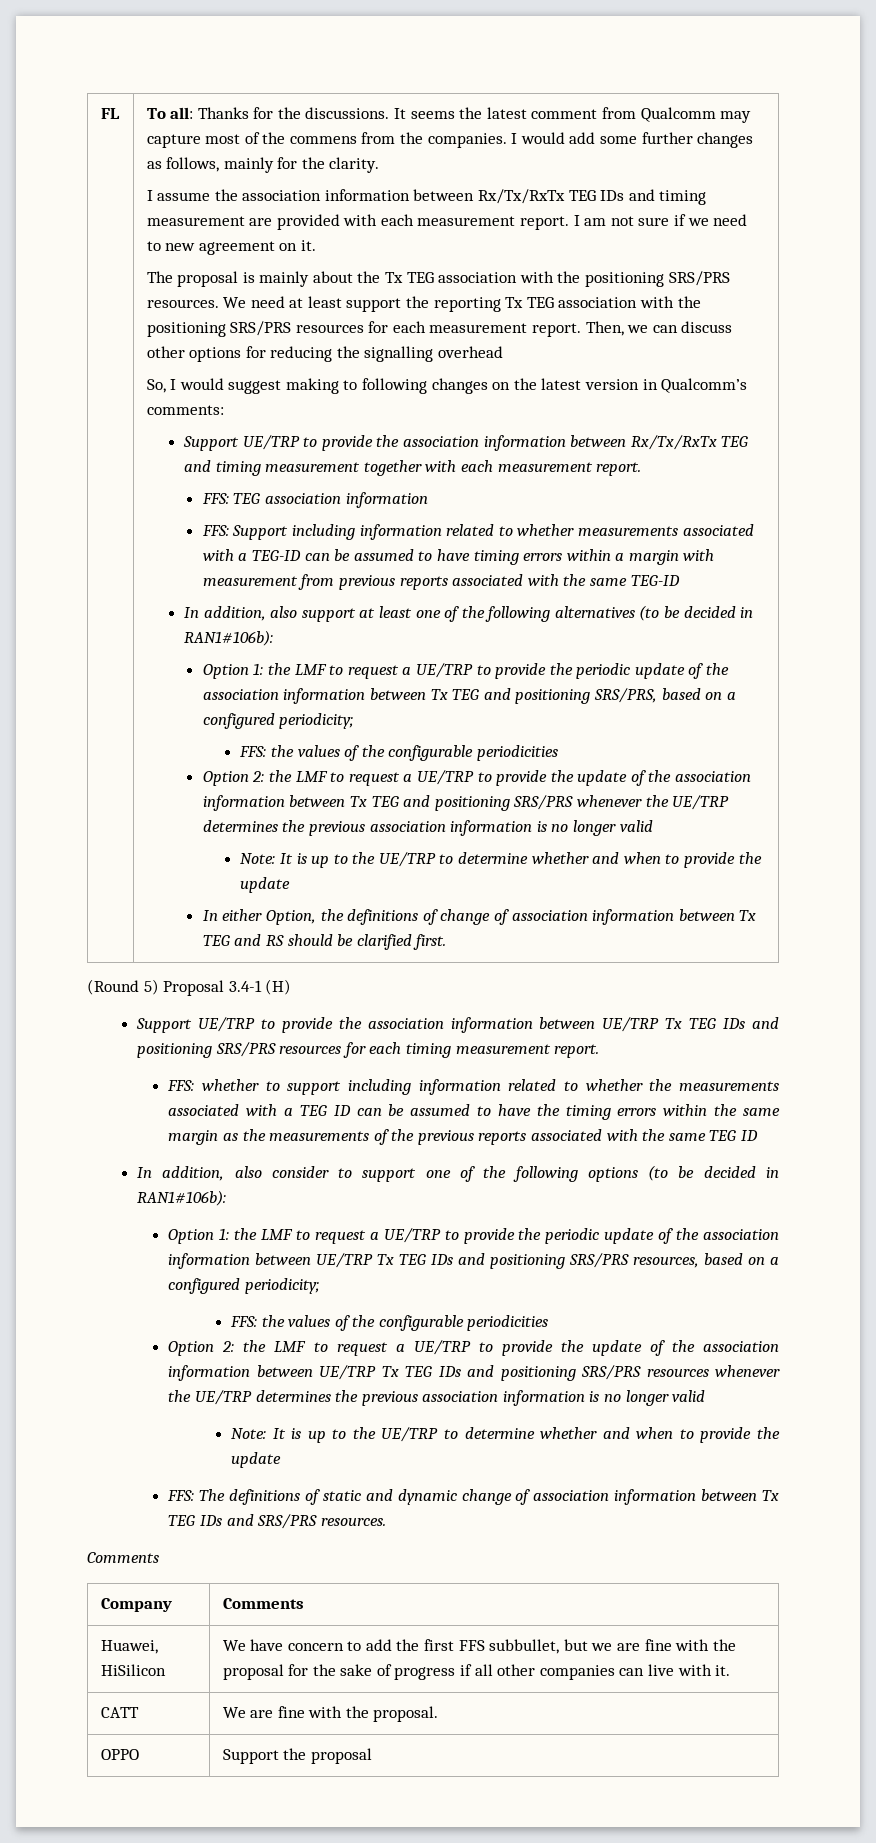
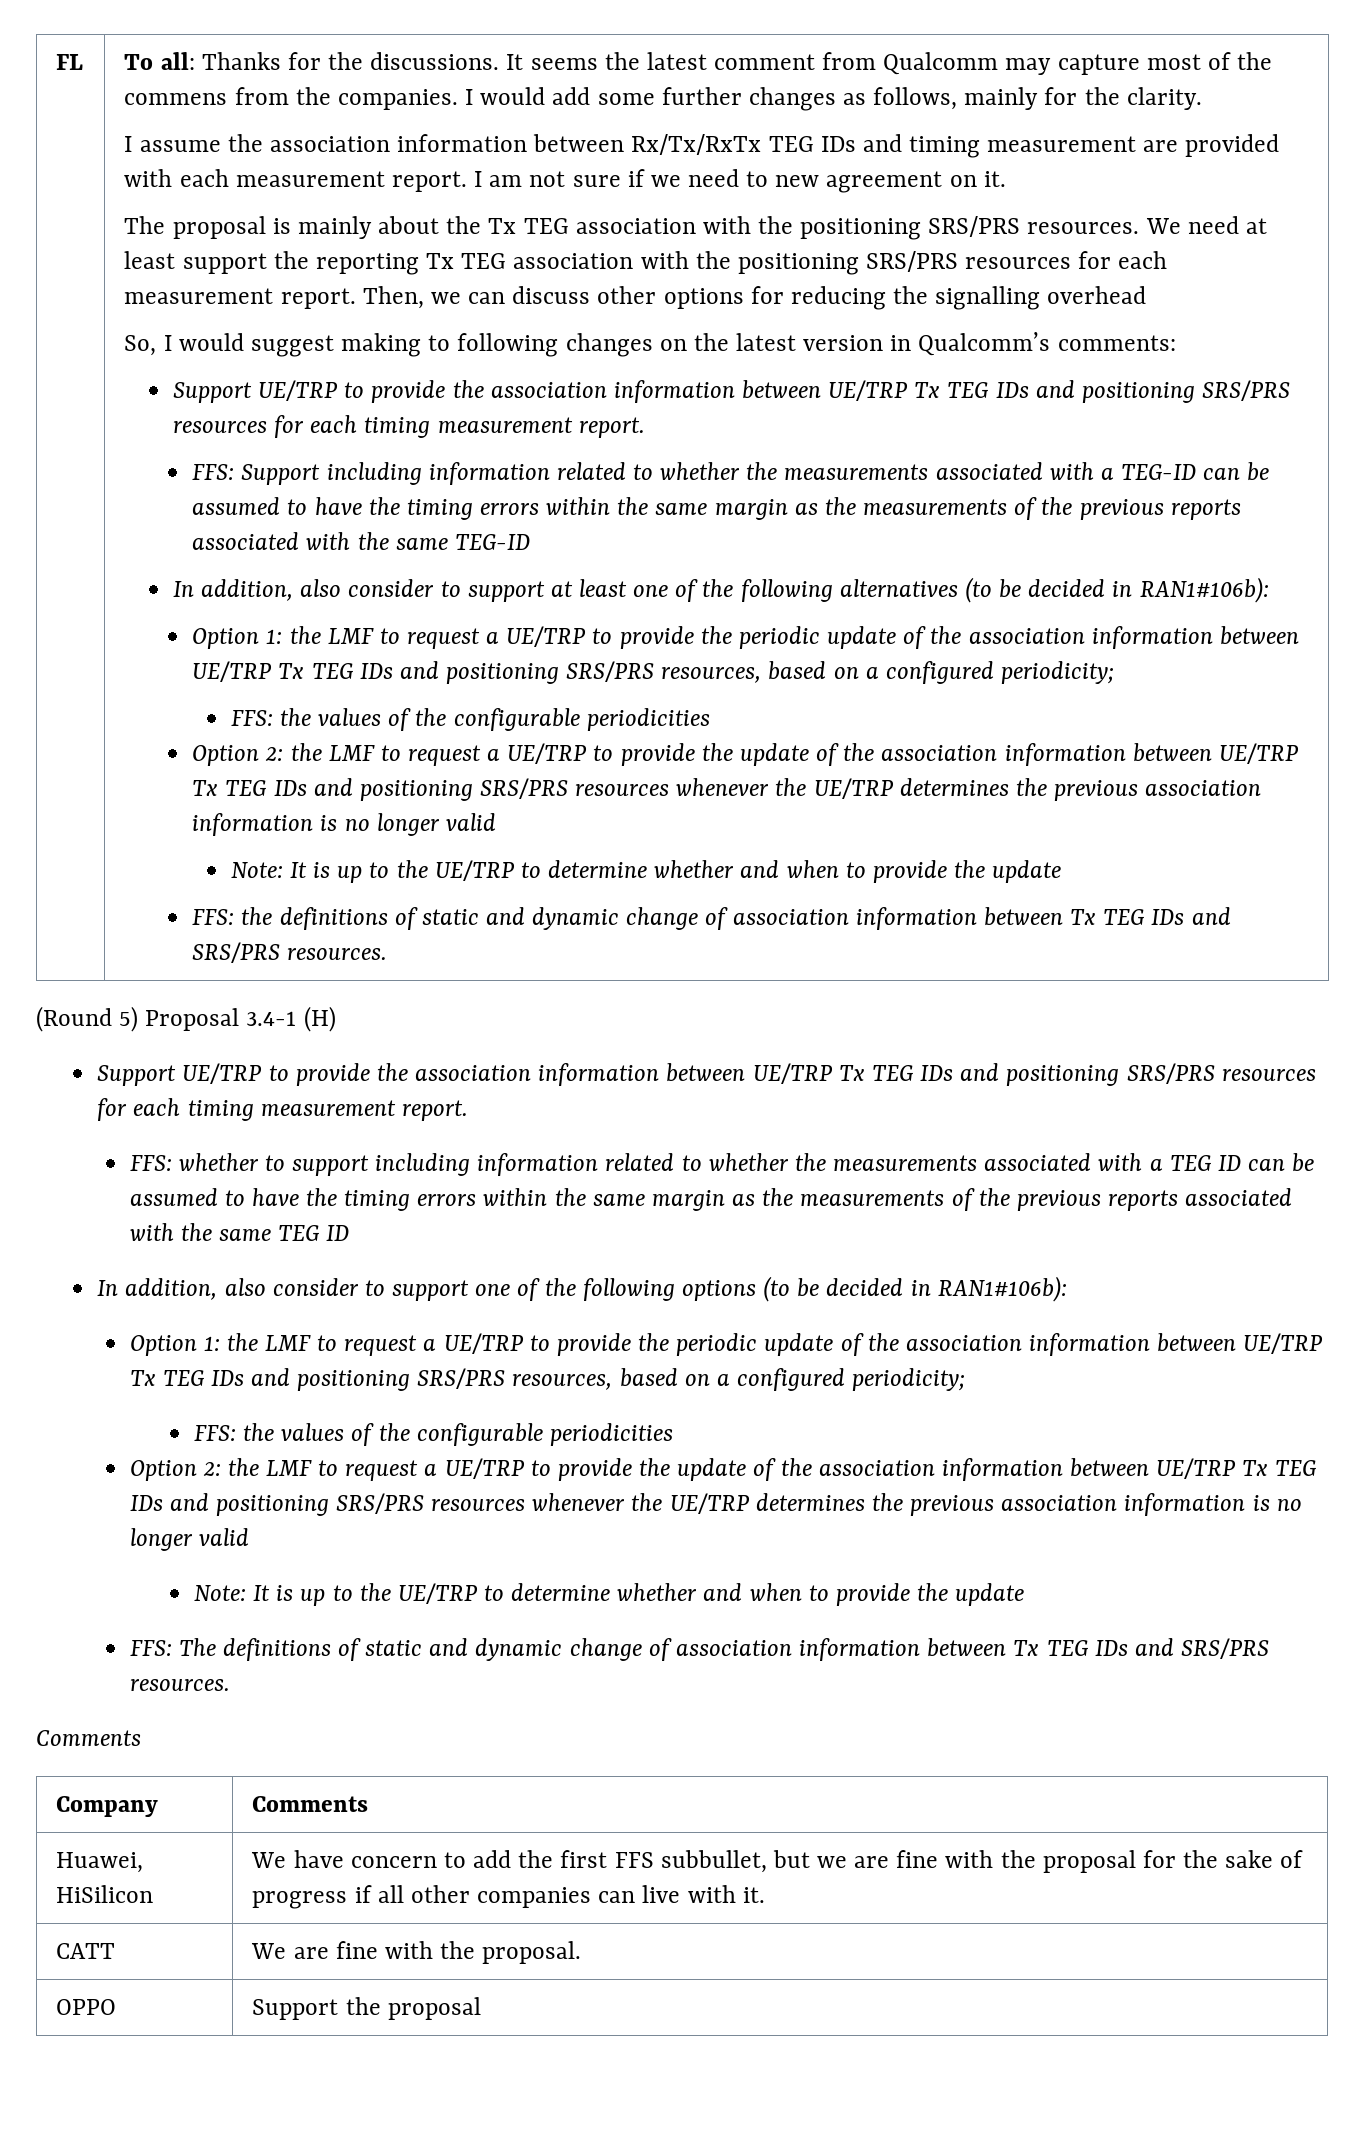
  So, I would suggest making to following changes on the latest version in Qualcomm’s comments:
- Support UE/TRP to provide the association information between Rx/Tx/RxTx TEG and timing measurement together with each measurement report.
- FFS: TEG association information
+ Support UE/TRP to provide the association information between UE/TRP Tx TEG IDs and positioning SRS/PRS resources for each timing measurement report.
- FFS: Support including information related to whether measurements associated with a TEG-ID can be assumed to have timing errors within a margin with measurement from previous reports associated with the same TEG-ID
+ FFS: Support including information related to whether the measurements associated with a TEG-ID can be assumed to have the timing errors within the same margin as the measurements of the previous reports associated with the same TEG-ID
- In addition, also support at least one of the following alternatives (to be decided in RAN1#106b):
- Option 1: the LMF to request a UE/TRP to provide the periodic update of the association information between Tx TEG and positioning SRS/PRS, based on a configured periodicity;
+ In addition, also consider to support at least one of the following alternatives (to be decided in RAN1#106b):
+ Option 1: the LMF to request a UE/TRP to provide the periodic update of the association information between UE/TRP Tx TEG IDs and positioning SRS/PRS resources, based on a configured periodicity;
  FFS: the values of the configurable periodicities
- Option 2: the LMF to request a UE/TRP to provide the update of the association information between Tx TEG and positioning SRS/PRS whenever the UE/TRP determines the previous association information is no longer valid
+ Option 2: the LMF to request a UE/TRP to provide the update of the association information between UE/TRP Tx TEG IDs and positioning SRS/PRS resources whenever the UE/TRP determines the previous association information is no longer valid
- In either Option, the definitions of change of association information between Tx TEG and RS should be clarified first.
+ FFS: the definitions of static and dynamic change of association information between Tx TEG IDs and SRS/PRS resources.

